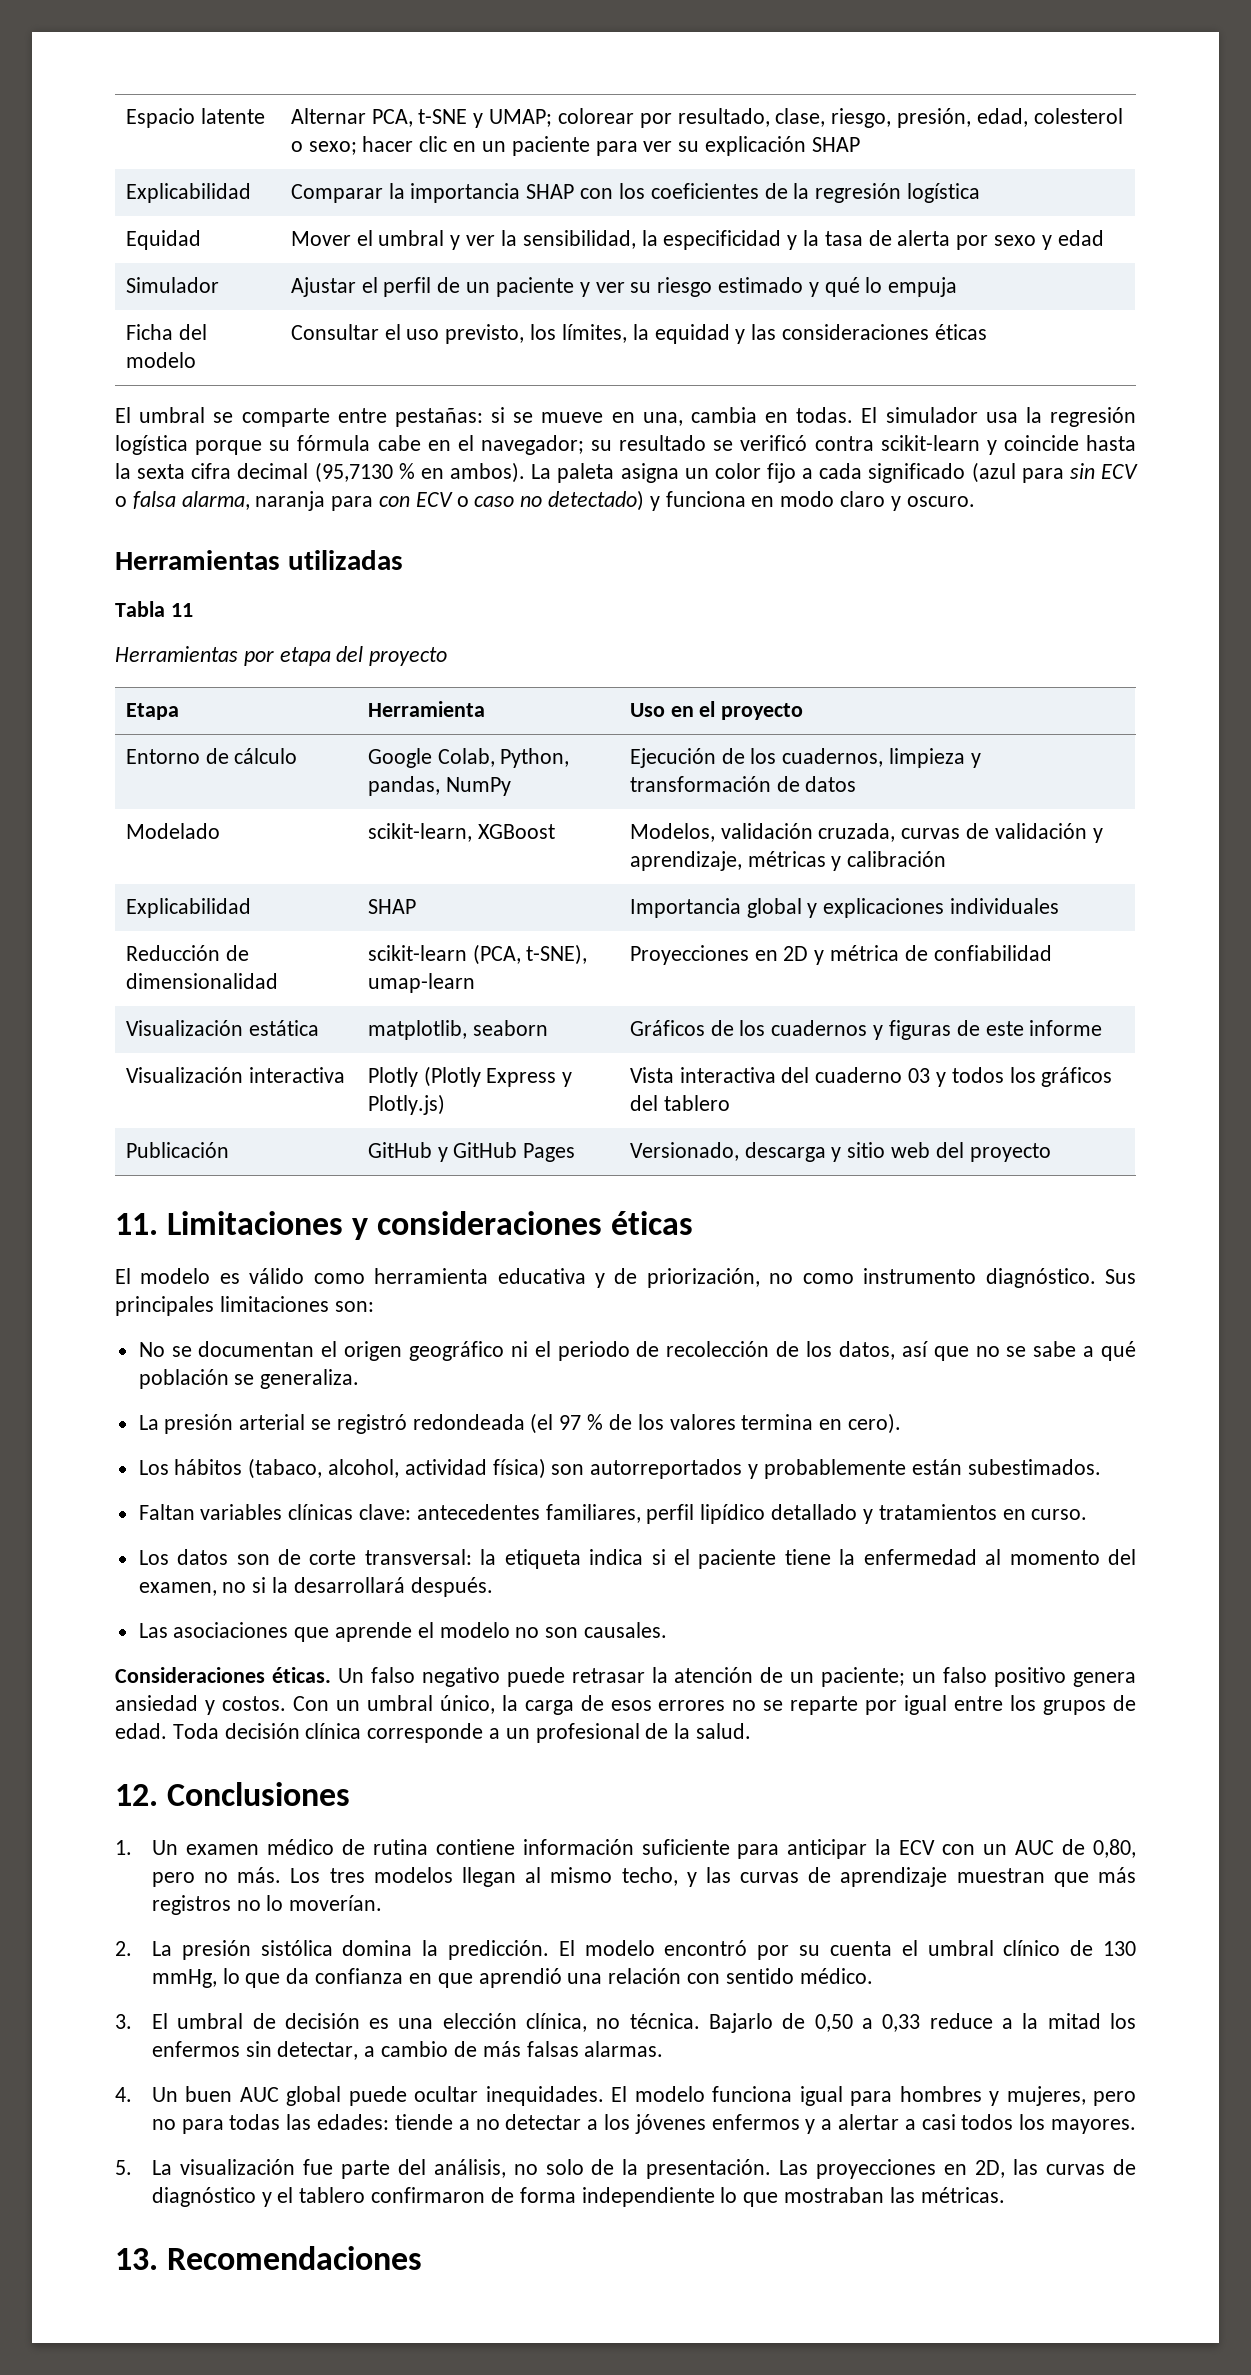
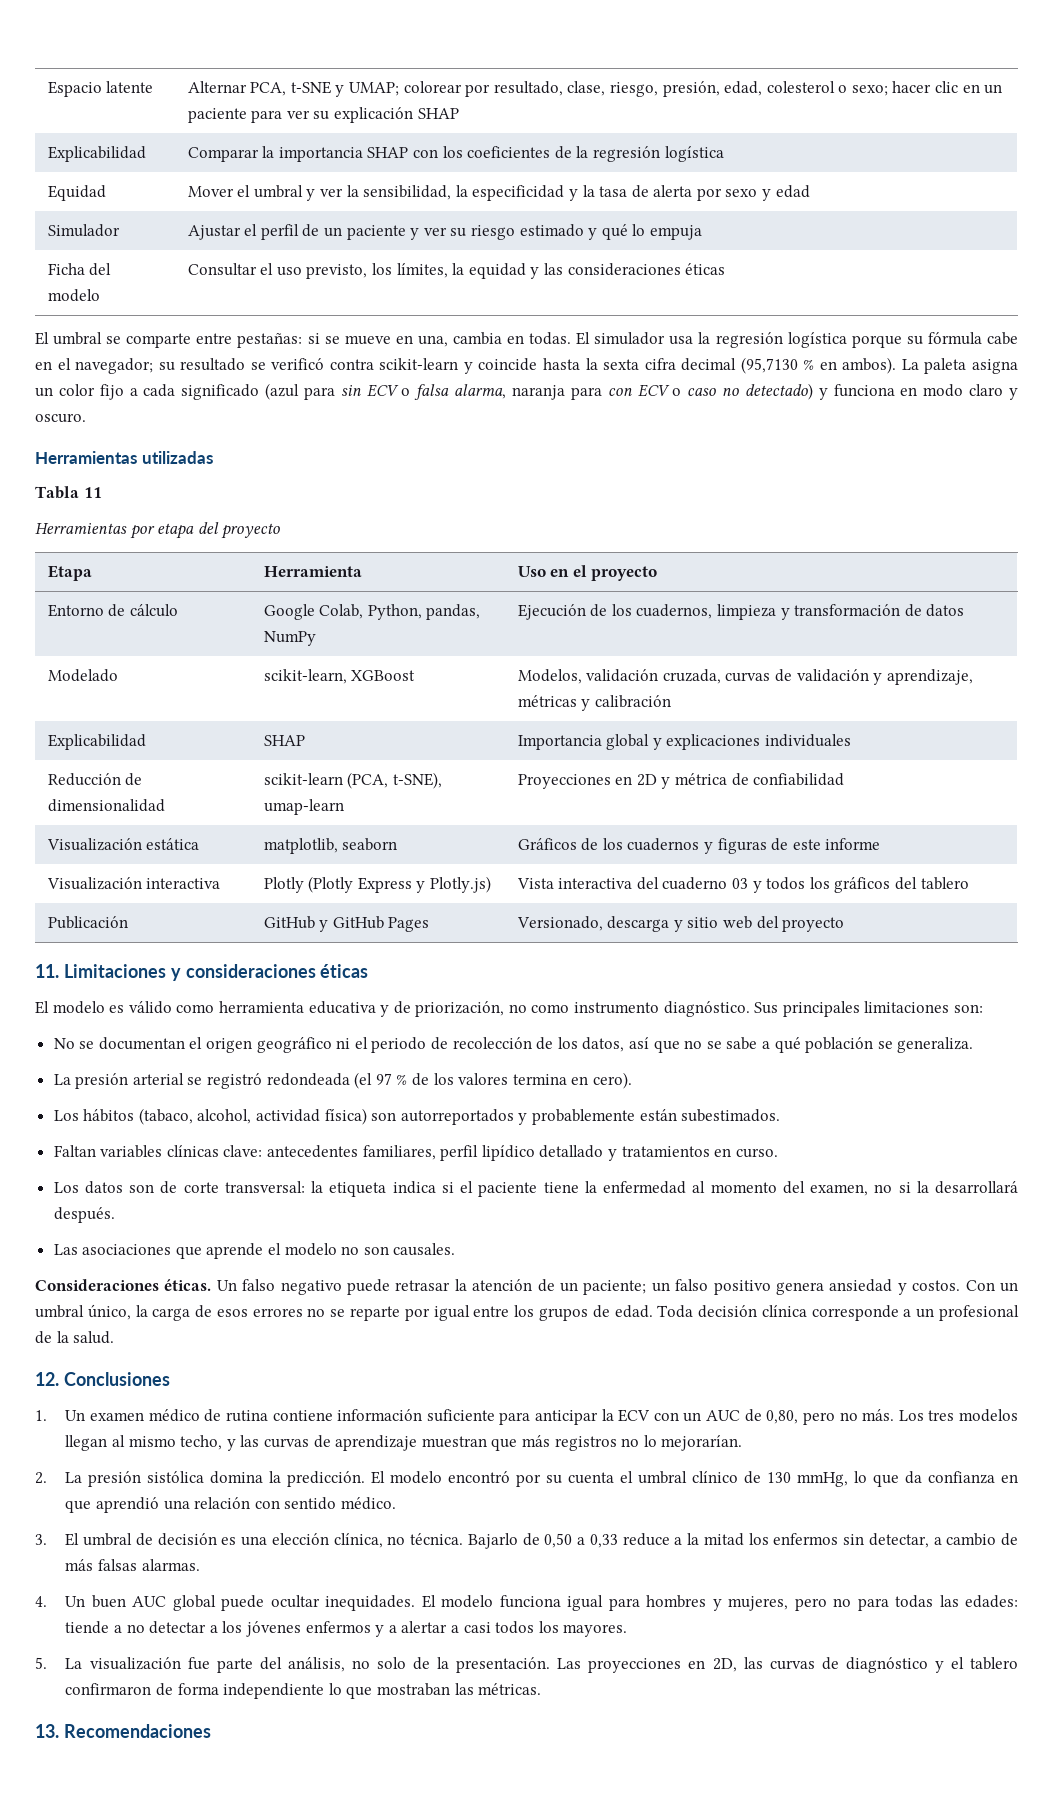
- Los tres modelos llegan al mismo techo, y las curvas de aprendizaje muestran que más registros no lo moverían.
+ Los tres modelos llegan al mismo techo, y las curvas de aprendizaje muestran que más registros no lo mejorarían.

